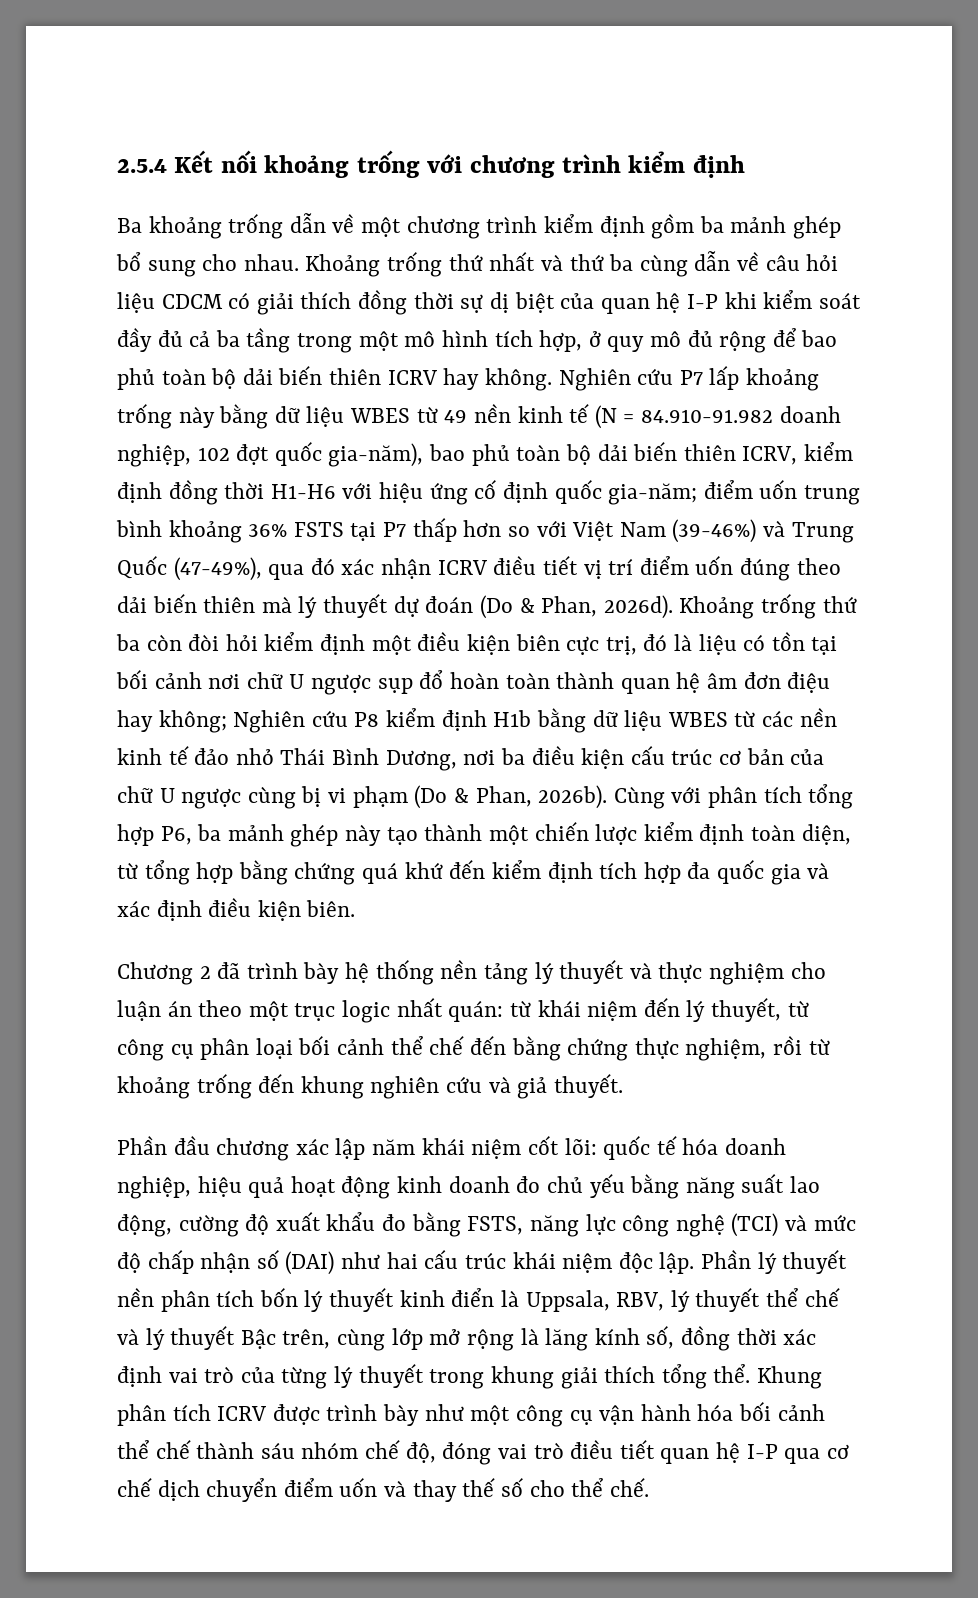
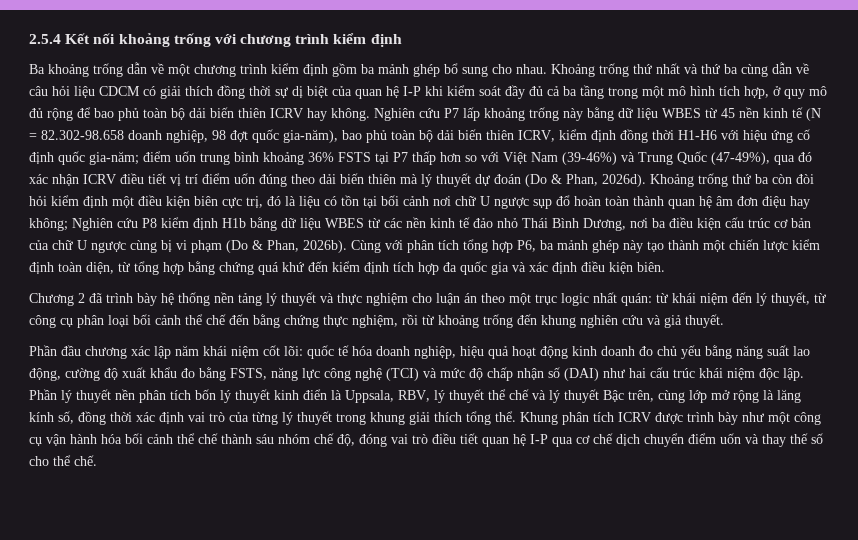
- Nghiên cứu P7 lấp khoảng trống này bằng dữ liệu WBES từ 49 nền kinh tế (N = 84.910-91.982 doanh nghiệp, 102 đợt quốc gia-năm), bao phủ toàn bộ dải biến thiên ICRV, kiểm định đồng thời H1-H6 với hiệu ứng cố định quốc gia-năm;
+ Nghiên cứu P7 lấp khoảng trống này bằng dữ liệu WBES từ 45 nền kinh tế (N = 82.302-98.658 doanh nghiệp, 98 đợt quốc gia-năm), bao phủ toàn bộ dải biến thiên ICRV, kiểm định đồng thời H1-H6 với hiệu ứng cố định quốc gia-năm;

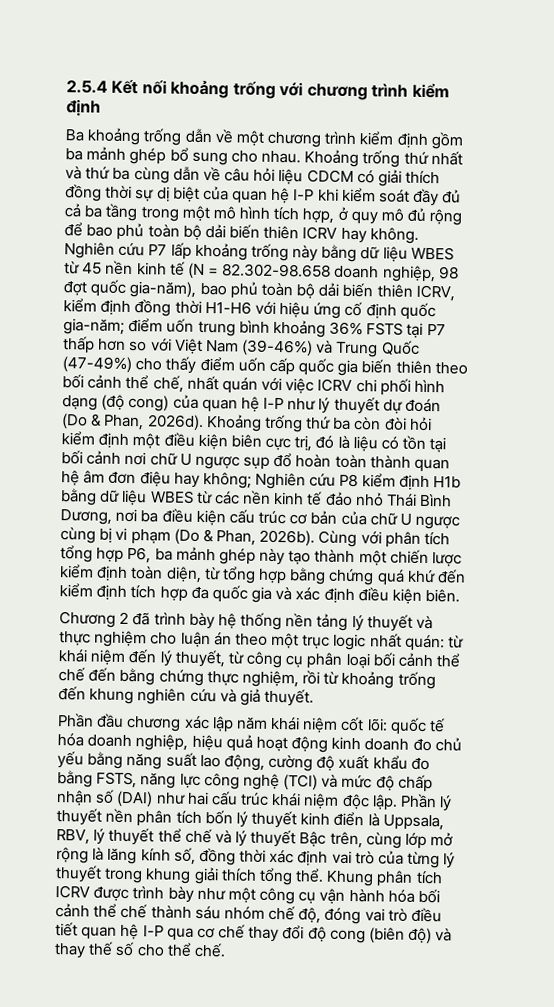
- điểm uốn trung bình khoảng 36% FSTS tại P7 thấp hơn so với Việt Nam (39-46%) và Trung Quốc (47-49%), qua đó xác nhận ICRV điều tiết vị trí điểm uốn đúng theo dải biến thiên mà lý thuyết dự đoán (Do & Phan, 2026d).
+ điểm uốn trung bình khoảng 36% FSTS tại P7 thấp hơn so với Việt Nam (39-46%) và Trung Quốc (47-49%) cho thấy điểm uốn cấp quốc gia biến thiên theo bối cảnh thể chế, nhất quán với việc ICRV chi phối hình dạng (độ cong) của quan hệ I-P như lý thuyết dự đoán (Do & Phan, 2026d).
- Khung phân tích ICRV được trình bày như một công cụ vận hành hóa bối cảnh thể chế thành sáu nhóm chế độ, đóng vai trò điều tiết quan hệ I-P qua cơ chế dịch chuyển điểm uốn và thay thế số cho thể chế.
+ Khung phân tích ICRV được trình bày như một công cụ vận hành hóa bối cảnh thể chế thành sáu nhóm chế độ, đóng vai trò điều tiết quan hệ I-P qua cơ chế thay đổi độ cong (biên độ) và thay thế số cho thể chế.

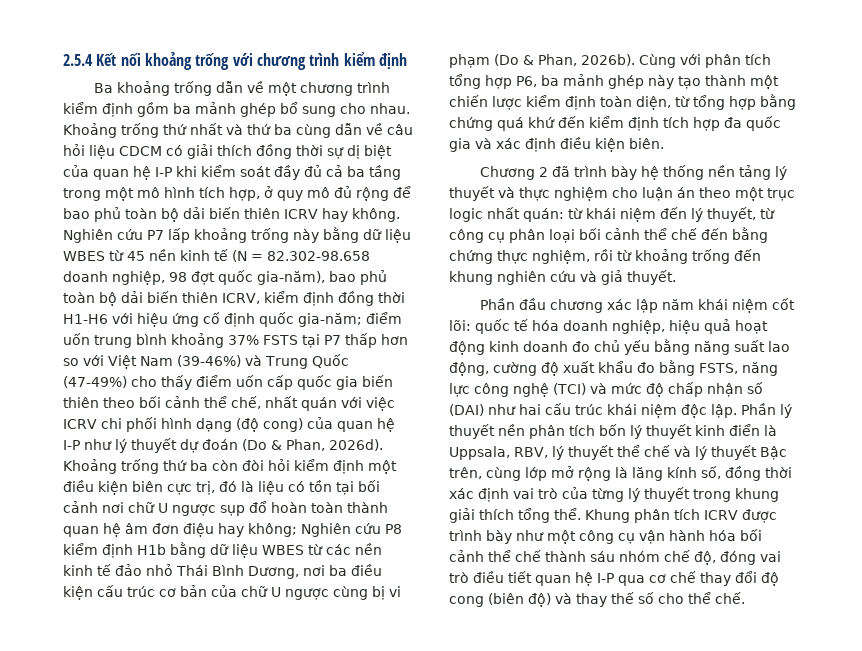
- điểm uốn trung bình khoảng 36% FSTS tại P7 thấp hơn so với Việt Nam (39-46%) và Trung Quốc (47-49%) cho thấy điểm uốn cấp quốc gia biến thiên theo bối cảnh thể chế, nhất quán với việc ICRV chi phối hình dạng (độ cong) của quan hệ I-P như lý thuyết dự đoán (Do & Phan, 2026d).
+ điểm uốn trung bình khoảng 37% FSTS tại P7 thấp hơn so với Việt Nam (39-46%) và Trung Quốc (47-49%) cho thấy điểm uốn cấp quốc gia biến thiên theo bối cảnh thể chế, nhất quán với việc ICRV chi phối hình dạng (độ cong) của quan hệ I-P như lý thuyết dự đoán (Do & Phan, 2026d).

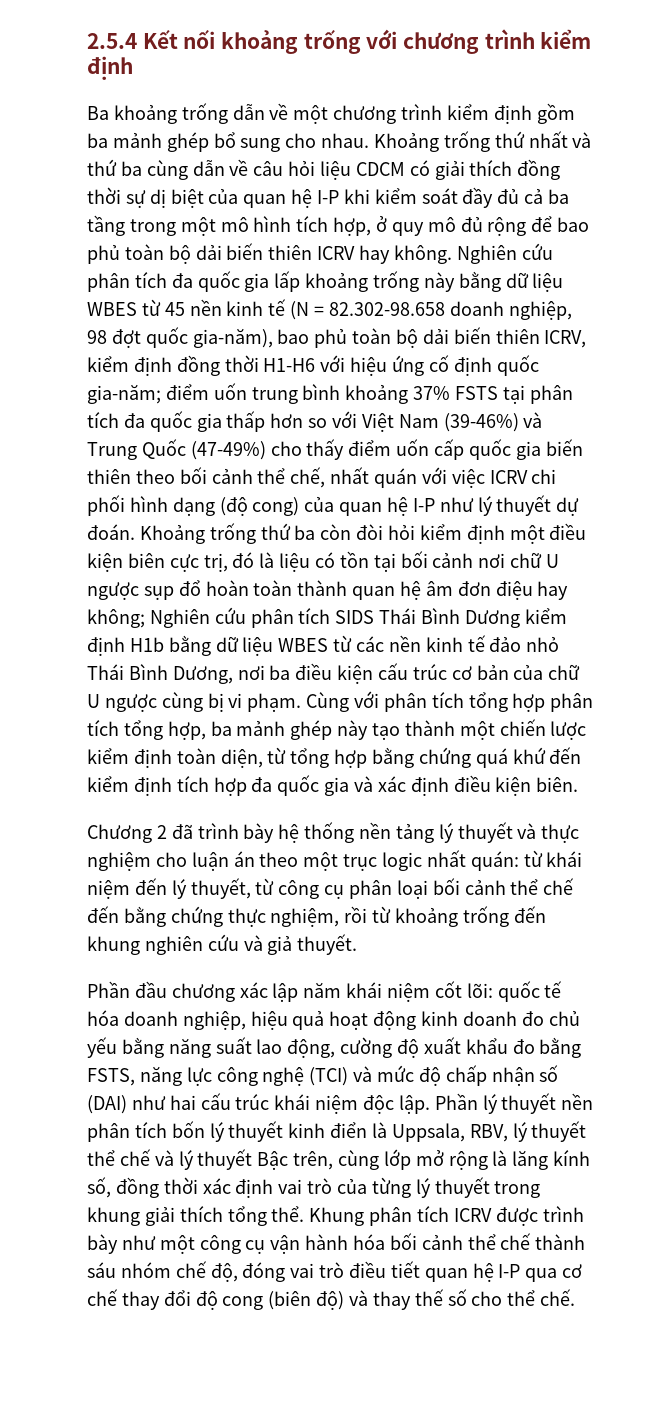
- Nghiên cứu P7 lấp khoảng trống này bằng dữ liệu WBES từ 45 nền kinh tế (N = 82.302-98.658 doanh nghiệp, 98 đợt quốc gia-năm), bao phủ toàn bộ dải biến thiên ICRV, kiểm định đồng thời H1-H6 với hiệu ứng cố định quốc gia-năm;
+ Nghiên cứu phân tích đa quốc gia lấp khoảng trống này bằng dữ liệu WBES từ 45 nền kinh tế (N = 82.302-98.658 doanh nghiệp, 98 đợt quốc gia-năm), bao phủ toàn bộ dải biến thiên ICRV, kiểm định đồng thời H1-H6 với hiệu ứng cố định quốc gia-năm;
- điểm uốn trung bình khoảng 37% FSTS tại P7 thấp hơn so với Việt Nam (39-46%) và Trung Quốc (47-49%) cho thấy điểm uốn cấp quốc gia biến thiên theo bối cảnh thể chế, nhất quán với việc ICRV chi phối hình dạng (độ cong) của quan hệ I-P như lý thuyết dự đoán (Do & Phan, 2026d).
+ điểm uốn trung bình khoảng 37% FSTS tại phân tích đa quốc gia thấp hơn so với Việt Nam (39-46%) và Trung Quốc (47-49%) cho thấy điểm uốn cấp quốc gia biến thiên theo bối cảnh thể chế, nhất quán với việc ICRV chi phối hình dạng (độ cong) của quan hệ I-P như lý thuyết dự đoán.
- Nghiên cứu P8 kiểm định H1b bằng dữ liệu WBES từ các nền kinh tế đảo nhỏ Thái Bình Dương, nơi ba điều kiện cấu trúc cơ bản của chữ U ngược cùng bị vi phạm (Do & Phan, 2026b).
+ Nghiên cứu phân tích SIDS Thái Bình Dương kiểm định H1b bằng dữ liệu WBES từ các nền kinh tế đảo nhỏ Thái Bình Dương, nơi ba điều kiện cấu trúc cơ bản của chữ U ngược cùng bị vi phạm.
- Cùng với phân tích tổng hợp P6, ba mảnh ghép này tạo thành một chiến lược kiểm định toàn diện, từ tổng hợp bằng chứng quá khứ đến kiểm định tích hợp đa quốc gia và xác định điều kiện biên.
+ Cùng với phân tích tổng hợp phân tích tổng hợp, ba mảnh ghép này tạo thành một chiến lược kiểm định toàn diện, từ tổng hợp bằng chứng quá khứ đến kiểm định tích hợp đa quốc gia và xác định điều kiện biên.

